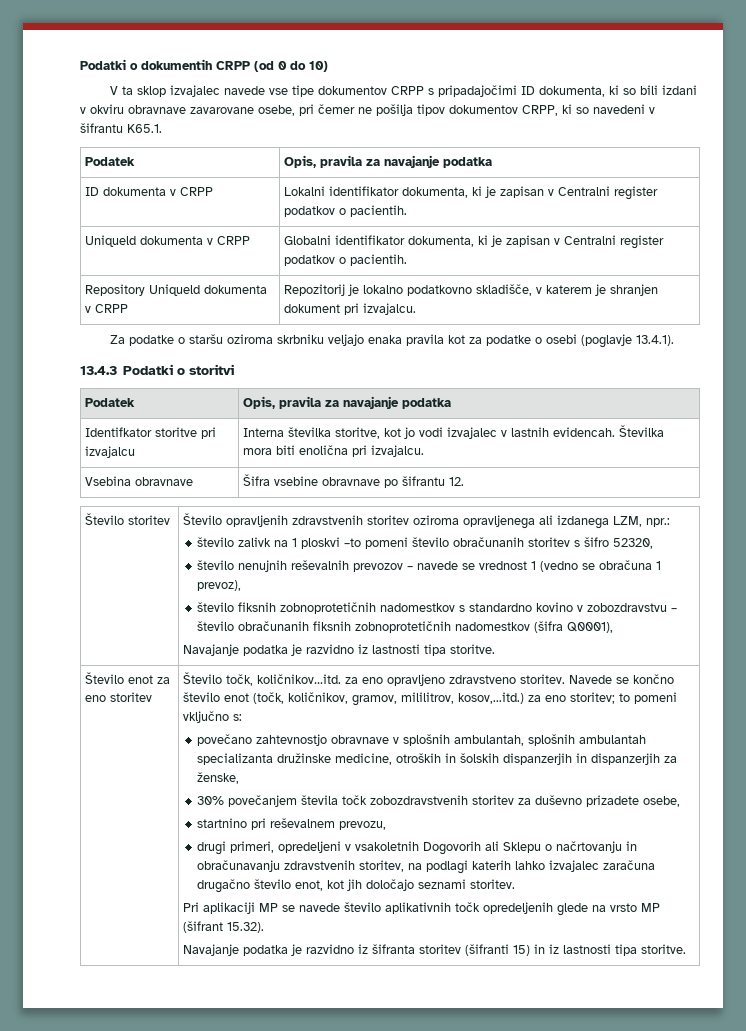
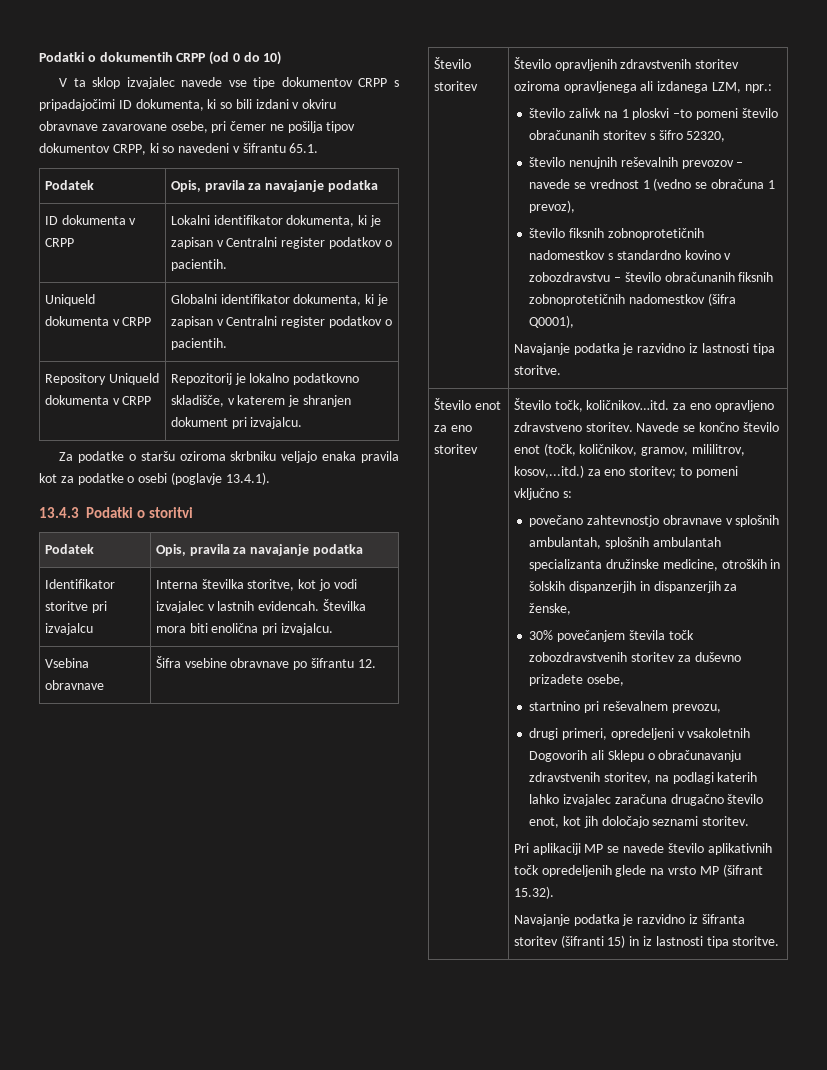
- V ta sklop izvajalec navede vse tipe dokumentov CRPP s pripadajočimi ID dokumenta, ki so bili izdani v okviru obravnave zavarovane osebe, pri čemer ne pošilja tipov dokumentov CRPP, ki so navedeni v šifrantu K65.1.
+ V ta sklop izvajalec navede vse tipe dokumentov CRPP s pripadajočimi ID dokumenta, ki so bili izdani v okviru obravnave zavarovane osebe, pri čemer ne pošilja tipov dokumentov CRPP, ki so navedeni v šifrantu 65.1.
- Identifkator storitve pri izvajalcu | Interna številka storitve, kot jo vodi izvajalec v lastnih evidencah. Številka mora biti enolična pri izvajalcu.
+ Identifikator storitve pri izvajalcu | Interna številka storitve, kot jo vodi izvajalec v lastnih evidencah. Številka mora biti enolična pri izvajalcu.
- drugi primeri, opredeljeni v vsakoletnih Dogovorih ali Sklepu o načrtovanju in obračunavanju zdravstvenih storitev, na podlagi katerih lahko izvajalec zaračuna drugačno število enot, kot jih določajo seznami storitev.
+ drugi primeri, opredeljeni v vsakoletnih Dogovorih ali Sklepu o obračunavanju zdravstvenih storitev, na podlagi katerih lahko izvajalec zaračuna drugačno število enot, kot jih določajo seznami storitev.

